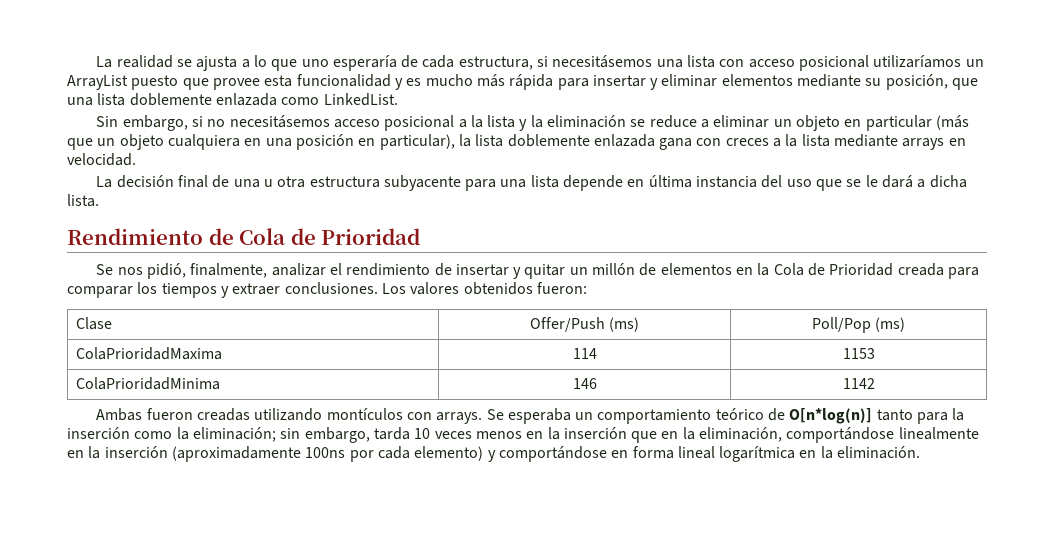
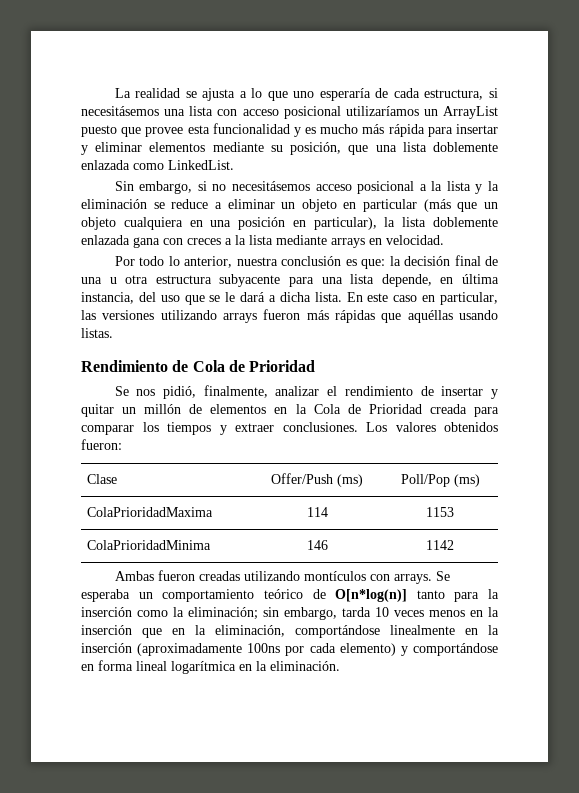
- La decisión final de una u otra estructura subyacente para una lista depende en última instancia del uso que se le dará a dicha lista.
+ Por todo lo anterior, nuestra conclusión es que: la decisión final de una u otra estructura subyacente para una lista depende, en última instancia, del uso que se le dará a dicha lista. En este caso en particular, las versiones utilizando arrays fueron más rápidas que aquéllas usando listas.

